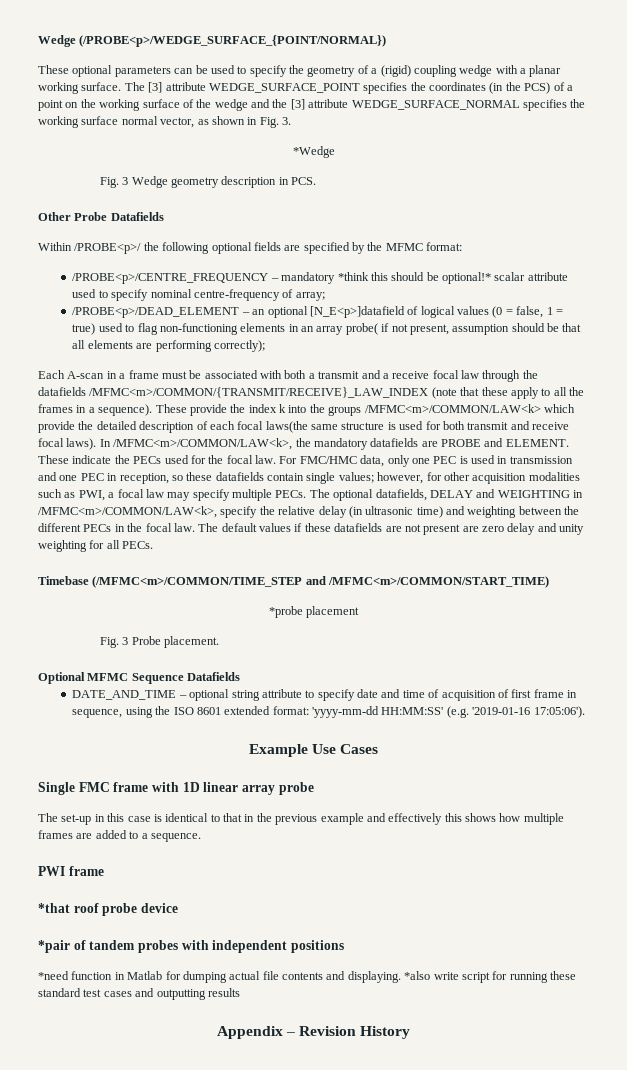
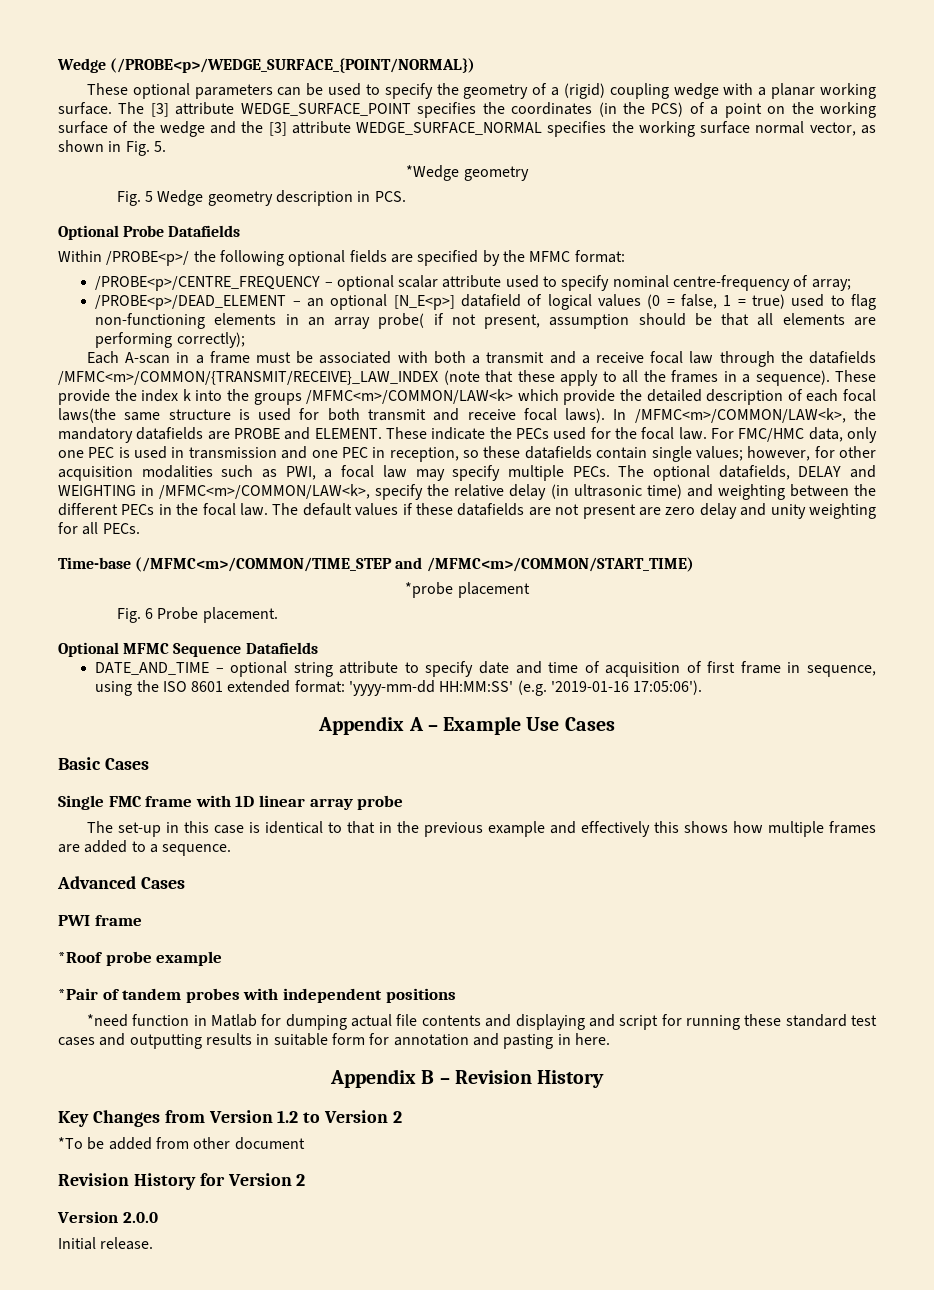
- The [3] attribute WEDGE_SURFACE_POINT specifies the coordinates (in the PCS) of a point on the working surface of the wedge and the [3] attribute WEDGE_SURFACE_NORMAL specifies the working surface normal vector, as shown in Fig. 3.
+ The [3] attribute WEDGE_SURFACE_POINT specifies the coordinates (in the PCS) of a point on the working surface of the wedge and the [3] attribute WEDGE_SURFACE_NORMAL specifies the working surface normal vector, as shown in Fig. 5.
- *Wedge
- Fig. 3 Wedge geometry description in PCS.
+ *Wedge geometry
+ Fig. 5 Wedge geometry description in PCS.
- Other Probe Datafields
+ Optional Probe Datafields
- /PROBE<p>/CENTRE_FREQUENCY – mandatory *think this should be optional!* scalar attribute used to specify nominal centre-frequency of array;
+ /PROBE<p>/CENTRE_FREQUENCY – optional scalar attribute used to specify nominal centre-frequency of array;
- /PROBE<p>/DEAD_ELEMENT – an optional [N_E<p>]datafield of logical values (0 = false, 1 = true) used to flag non-functioning elements in an array probe( if not present, assumption should be that all elements are performing correctly);
+ /PROBE<p>/DEAD_ELEMENT – an optional [N_E<p>] datafield of logical values (0 = false, 1 = true) used to flag non-functioning elements in an array probe( if not present, assumption should be that all elements are performing correctly);
- Timebase (/MFMC<m>/COMMON/TIME_STEP and /MFMC<m>/COMMON/START_TIME)
+ Time-base (/MFMC<m>/COMMON/TIME_STEP and /MFMC<m>/COMMON/START_TIME)
- Fig. 3 Probe placement.
+ Fig. 6 Probe placement.
- Example Use Cases
+ Appendix A – Example Use Cases
+ Basic Cases
+ Advanced Cases
- *that roof probe device
- *pair of tandem probes with independent positions
+ *Roof probe example
+ *Pair of tandem probes with independent positions
- *need function in Matlab for dumping actual file contents and displaying. *also write script for running these standard test cases and outputting results
- Appendix – Revision History
+ *need function in Matlab for dumping actual file contents and displaying and script for running these standard test cases and outputting results in suitable form for annotation and pasting in here.
+ Appendix B – Revision History
+ Key Changes from Version 1.2 to Version 2
+ *To be added from other document
+ Revision History for Version 2
+ Version 2.0.0
+ Initial release.

